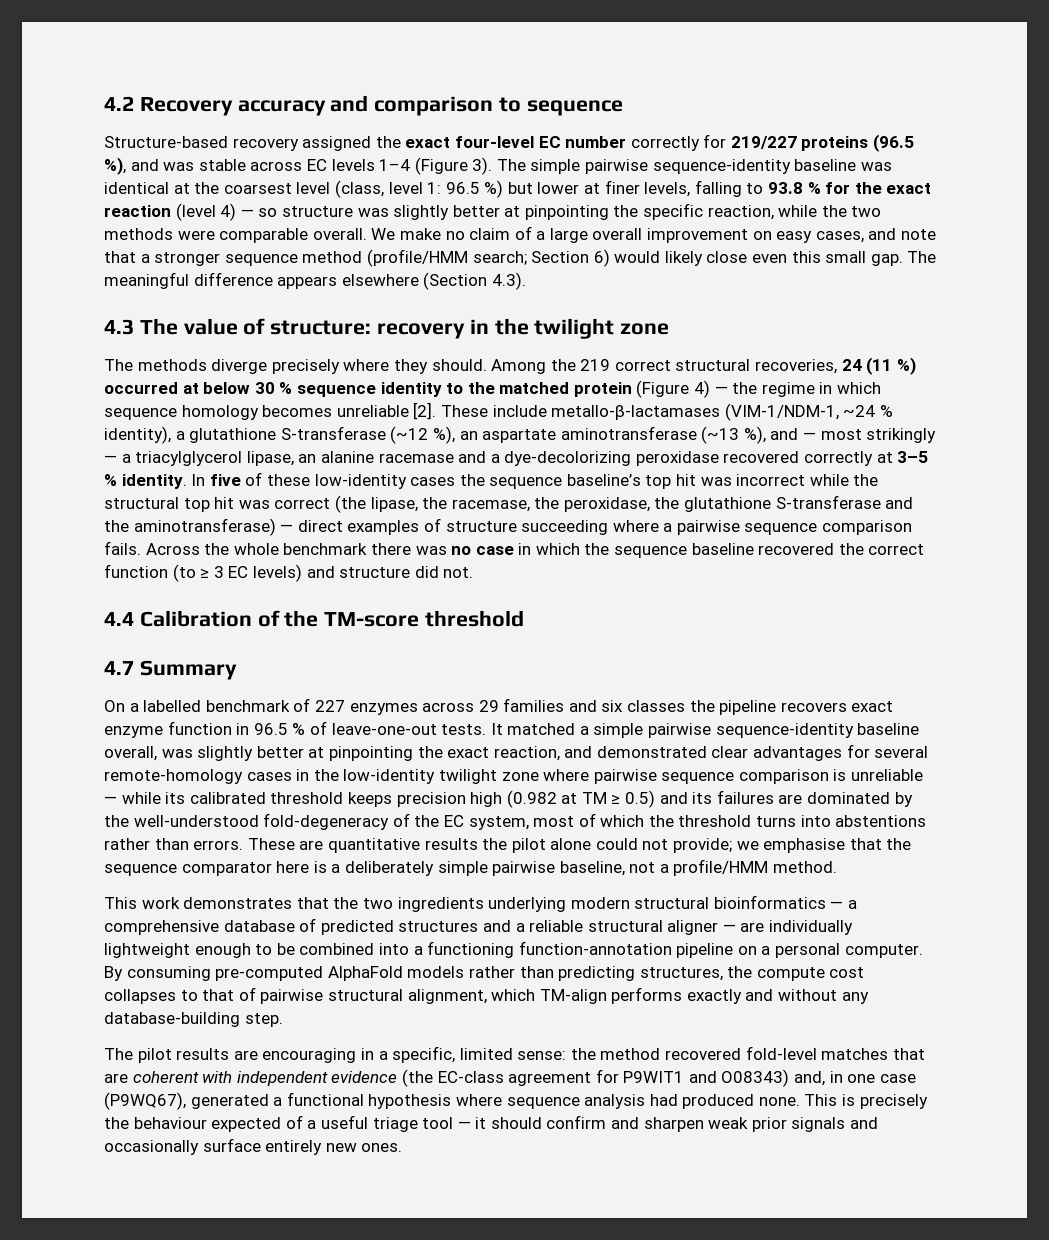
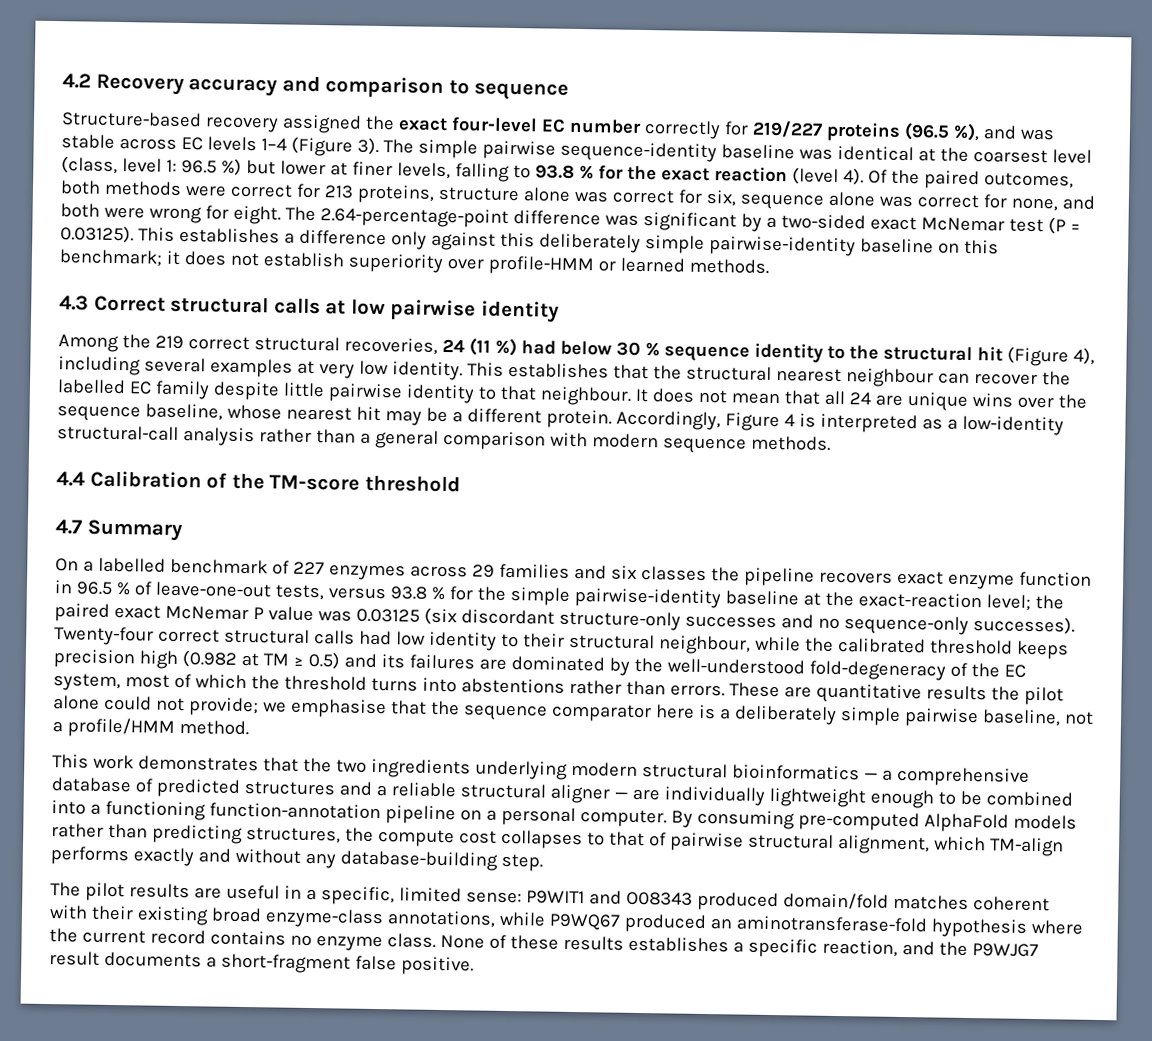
- The simple pairwise sequence-identity baseline was identical at the coarsest level (class, level 1: 96.5 %) but lower at finer levels, falling to 93.8 % for the exact reaction (level 4) — so structure was slightly better at pinpointing the specific reaction, while the two methods were comparable overall. We make no claim of a large overall improvement on easy cases, and note that a stronger sequence method (profile/HMM search; Section 6) would likely close even this small gap. The meaningful difference appears elsewhere (Section 4.3).
- 4.3 The value of structure: recovery in the twilight zone
- The methods diverge precisely where they should. Among the 219 correct structural recoveries, 24 (11 %) occurred at below 30 % sequence identity to the matched protein (Figure 4) — the regime in which sequence homology becomes unreliable [2]. These include metallo-β-lactamases (VIM-1/NDM-1, ~24 % identity), a glutathione S-transferase (~12 %), an aspartate aminotransferase (~13 %), and — most strikingly — a triacylglycerol lipase, an alanine racemase and a dye-decolorizing peroxidase recovered correctly at 3–5 % identity. In five of these low-identity cases the sequence baseline’s top hit was incorrect while the structural top hit was correct (the lipase, the racemase, the peroxidase, the glutathione S-transferase and the aminotransferase) — direct examples of structure succeeding where a pairwise sequence comparison fails. Across the whole benchmark there was no case in which the sequence baseline recovered the correct function (to ≥ 3 EC levels) and structure did not.
+ The simple pairwise sequence-identity baseline was identical at the coarsest level (class, level 1: 96.5 %) but lower at finer levels, falling to 93.8 % for the exact reaction (level 4). Of the paired outcomes, both methods were correct for 213 proteins, structure alone was correct for six, sequence alone was correct for none, and both were wrong for eight. The 2.64-percentage-point difference was significant by a two-sided exact McNemar test (P = 0.03125). This establishes a difference only against this deliberately simple pairwise-identity baseline on this benchmark; it does not establish superiority over profile-HMM or learned methods.
+ 4.3 Correct structural calls at low pairwise identity
+ Among the 219 correct structural recoveries, 24 (11 %) had below 30 % sequence identity to the structural hit (Figure 4), including several examples at very low identity. This establishes that the structural nearest neighbour can recover the labelled EC family despite little pairwise identity to that neighbour. It does not mean that all 24 are unique wins over the sequence baseline, whose nearest hit may be a different protein. Accordingly, Figure 4 is interpreted as a low-identity structural-call analysis rather than a general comparison with modern sequence methods.
- On a labelled benchmark of 227 enzymes across 29 families and six classes the pipeline recovers exact enzyme function in 96.5 % of leave-one-out tests. It matched a simple pairwise sequence-identity baseline overall, was slightly better at pinpointing the exact reaction, and demonstrated clear advantages for several remote-homology cases in the low-identity twilight zone where pairwise sequence comparison is unreliable — while its calibrated threshold keeps precision high (0.982 at TM ≥ 0.5) and its failures are dominated by the well-understood fold-degeneracy of the EC system, most of which the threshold turns into abstentions rather than errors.
+ On a labelled benchmark of 227 enzymes across 29 families and six classes the pipeline recovers exact enzyme function in 96.5 % of leave-one-out tests, versus 93.8 % for the simple pairwise-identity baseline at the exact-reaction level; the paired exact McNemar P value was 0.03125 (six discordant structure-only successes and no sequence-only successes). Twenty-four correct structural calls had low identity to their structural neighbour, while the calibrated threshold keeps precision high (0.982 at TM ≥ 0.5) and its failures are dominated by the well-understood fold-degeneracy of the EC system, most of which the threshold turns into abstentions rather than errors.
- The pilot results are encouraging in a specific, limited sense: the method recovered fold-level matches that are coherent with independent evidence (the EC-class agreement for P9WIT1 and O08343) and, in one case (P9WQ67), generated a functional hypothesis where sequence analysis had produced none. This is precisely the behaviour expected of a useful triage tool — it should confirm and sharpen weak prior signals and occasionally surface entirely new ones.
+ The pilot results are useful in a specific, limited sense: P9WIT1 and O08343 produced domain/fold matches coherent with their existing broad enzyme-class annotations, while P9WQ67 produced an aminotransferase-fold hypothesis where the current record contains no enzyme class. None of these results establishes a specific reaction, and the P9WJG7 result documents a short-fragment false positive.

